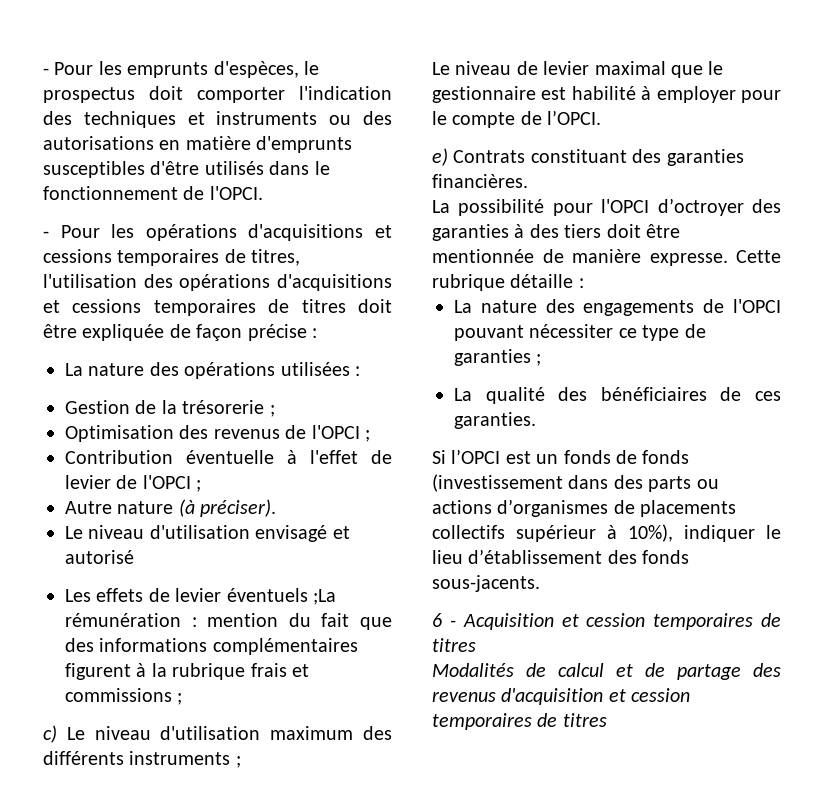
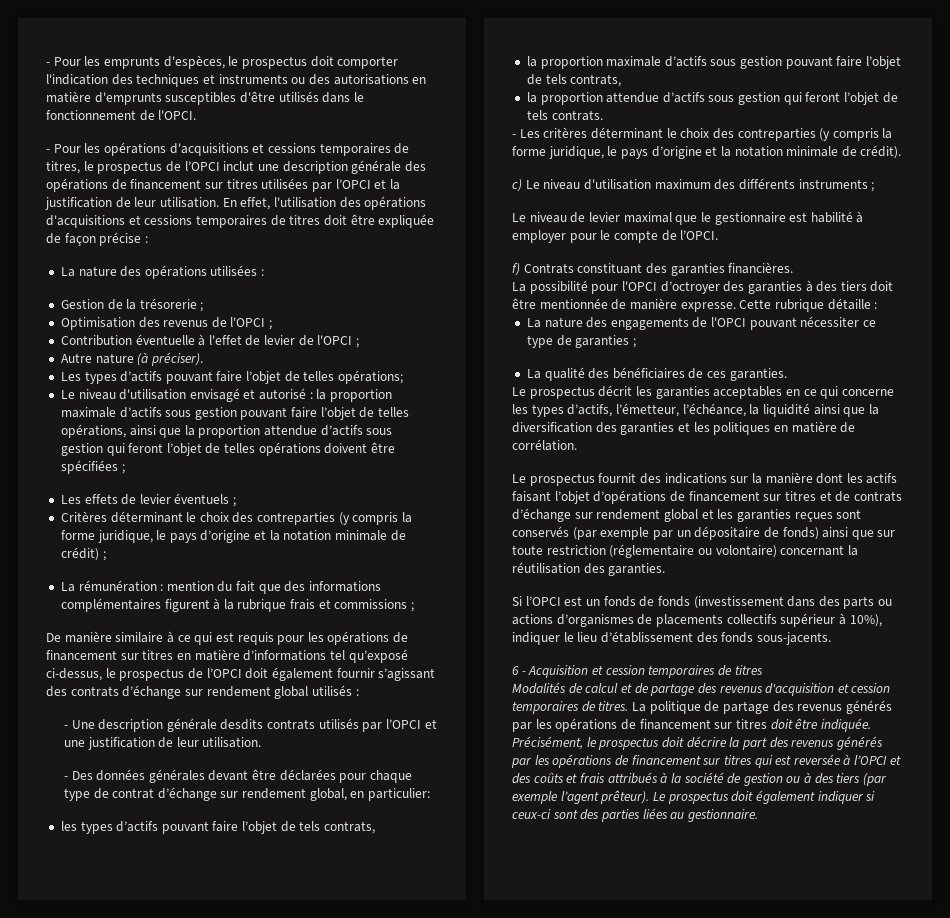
- - Pour les opérations d'acquisitions et cessions temporaires de titres, l'utilisation des opérations d'acquisitions et cessions temporaires de titres doit être expliquée de façon précise :
+ - Pour les opérations d'acquisitions et cessions temporaires de titres, le prospectus de l’OPCI inclut une description générale des opérations de financement sur titres utilisées par l’OPCI et la justification de leur utilisation. En effet, l'utilisation des opérations d'acquisitions et cessions temporaires de titres doit être expliquée de façon précise :
+ Les types d’actifs pouvant faire l’objet de telles opérations;
- Le niveau d'utilisation envisagé et autorisé
+ Le niveau d'utilisation envisagé et autorisé : la proportion maximale d’actifs sous gestion pouvant faire l’objet de telles opérations, ainsi que la proportion attendue d’actifs sous gestion qui feront l’objet de telles opérations doivent être spécifiées ;
- Les effets de levier éventuels ;La rémunération : mention du fait que des informations complémentaires figurent à la rubrique frais et commissions ;
+ Les effets de levier éventuels ;
+ Critères déterminant le choix des contreparties (y compris la forme juridique, le pays d’origine et la notation minimale de crédit) ;
+ La rémunération : mention du fait que des informations complémentaires figurent à la rubrique frais et commissions ;
+ De manière similaire à ce qui est requis pour les opérations de financement sur titres en matière d’informations tel qu’exposé ci-dessus, le prospectus de l’OPCI doit également fournir s’agissant des contrats d’échange sur rendement global utilisés :
+ - Une description générale desdits contrats utilisés par l’OPCI et une justification de leur utilisation.
+ - Des données générales devant être déclarées pour chaque type de contrat d’échange sur rendement global, en particulier:
+ les types d’actifs pouvant faire l’objet de tels contrats,
+ la proportion maximale d’actifs sous gestion pouvant faire l’objet de tels contrats,
+ la proportion attendue d’actifs sous gestion qui feront l’objet de tels contrats.
+ - Les critères déterminant le choix des contreparties (y compris la forme juridique, le pays d’origine et la notation minimale de crédit).
- e) Contrats constituant des garanties financières.
+ f) Contrats constituant des garanties financières.
+ Le prospectus décrit les garanties acceptables en ce qui concerne les types d’actifs, l’émetteur, l’échéance, la liquidité ainsi que la diversification des garanties et les politiques en matière de corrélation.
+ Le prospectus fournit des indications sur la manière dont les actifs faisant l’objet d’opérations de financement sur titres et de contrats d’échange sur rendement global et les garanties reçues sont conservés (par exemple par un dépositaire de fonds) ainsi que sur toute restriction (réglementaire ou volontaire) concernant la réutilisation des garanties.
- Modalités de calcul et de partage des revenus d'acquisition et cession temporaires de titres
+ Modalités de calcul et de partage des revenus d'acquisition et cession temporaires de titres. La politique de partage des revenus générés par les opérations de financement sur titres doit être indiquée. Précisément, le prospectus doit décrire la part des revenus générés par les opérations de financement sur titres qui est reversée à l’OPCI et des coûts et frais attribués à la société de gestion ou à des tiers (par exemple l’agent prêteur). Le prospectus doit également indiquer si ceux-ci sont des parties liées au gestionnaire.

